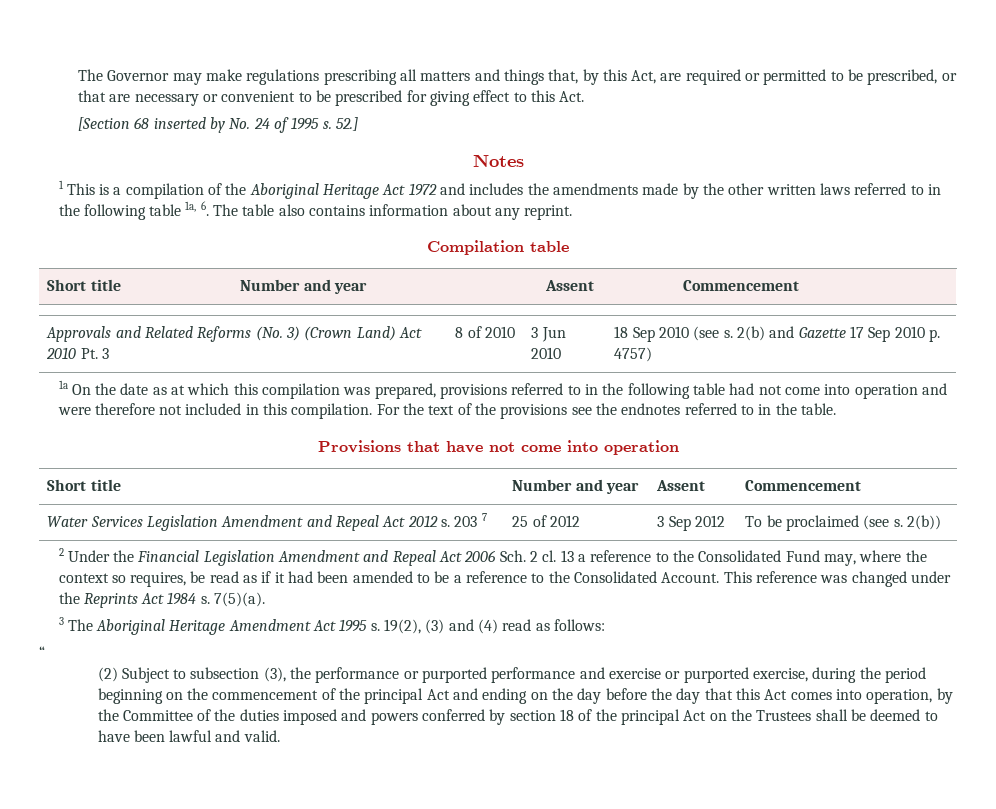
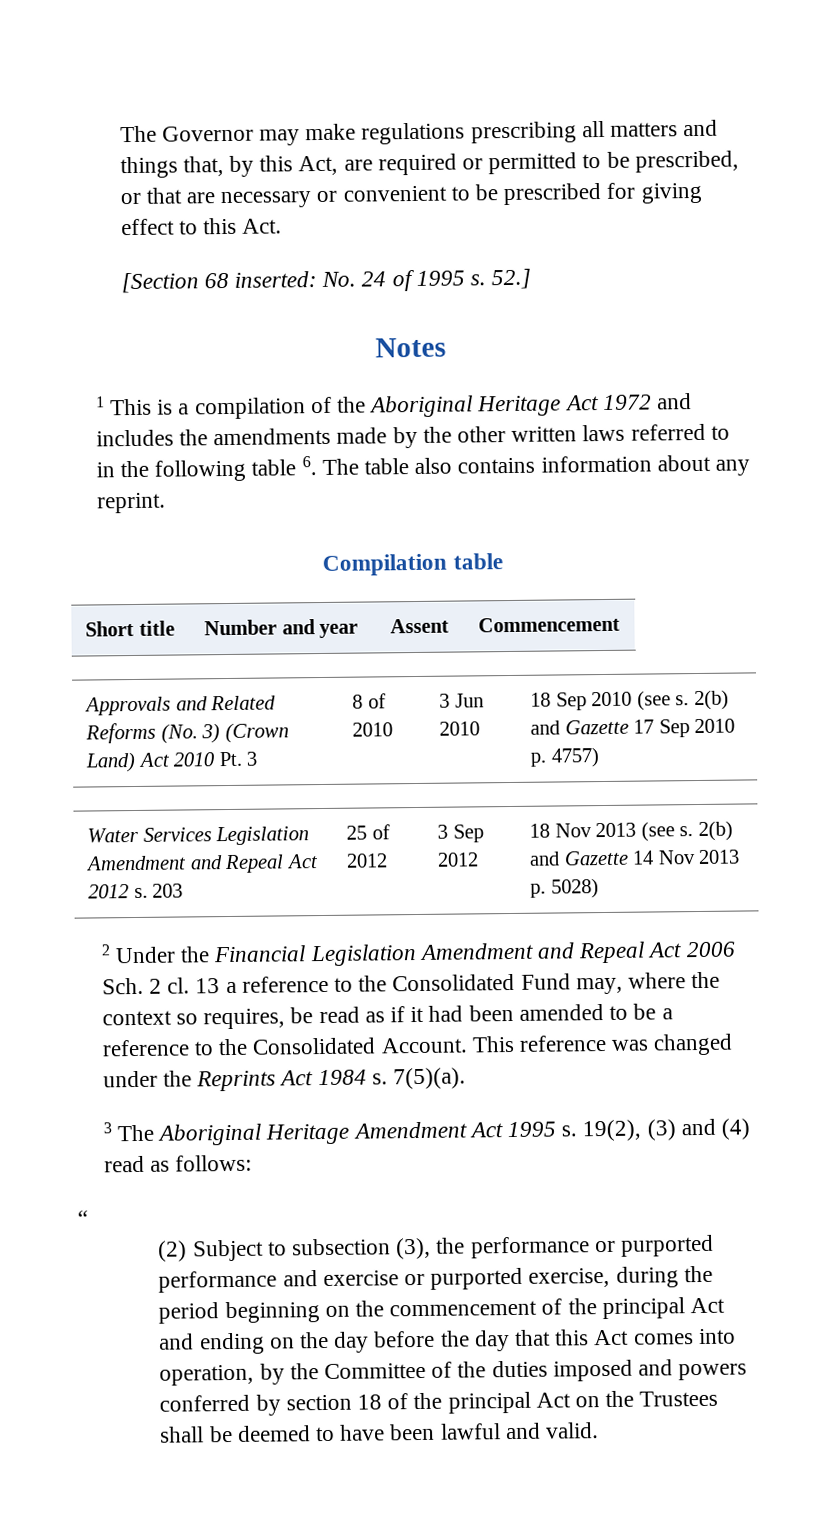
- [Section 68 inserted by No. 24 of 1995 s.
+ [Section 68 inserted: No. 24 of 1995 s.
- 1 This is a compilation of the Aboriginal Heritage Act 1972 and includes the amendments made by the other written laws referred to in the following table 1a, 6. The table also contains information about any reprint.
+ 1 This is a compilation of the Aboriginal Heritage Act 1972 and includes the amendments made by the other written laws referred to in the following table 6. The table also contains information about any reprint.
- 1a On the date as at which this compilation was prepared, provisions referred to in the following table had not come into operation and were therefore not included in this compilation. For the text of the provisions see the endnotes referred to in the table.
- Provisions that have not come into operation
- Short title | Number and year | Assent | Commencement
- Water Services Legislation Amendment and Repeal Act 2012 s. 203 7 | 25 of 2012 | 3 Sep 2012 | To be proclaimed (see s. 2(b))
+ Water Services Legislation Amendment and Repeal Act 2012 s. 203 | 25 of 2012 | 3 Sep 2012 | 18 Nov 2013 (see s. 2(b) and Gazette 14 Nov 2013 p. 5028)

